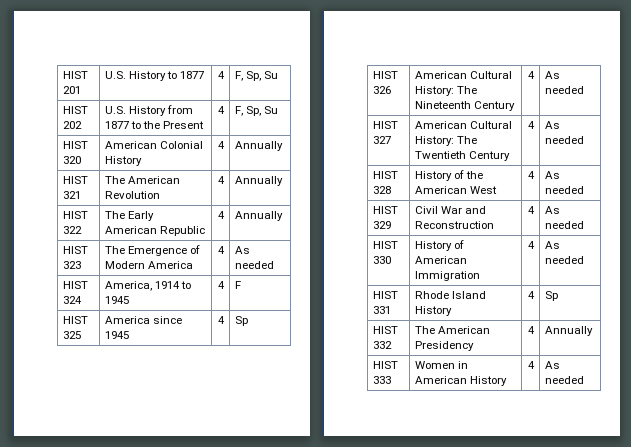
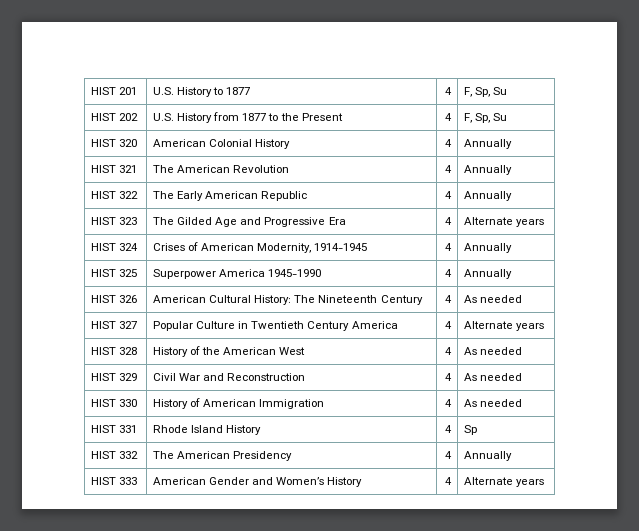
- HIST 323 | The Emergence of Modern America | 4 | As needed
+ HIST 323 | The Gilded Age and Progressive Era | 4 | Alternate years
- HIST 324 | America, 1914 to 1945 | 4 | F
+ HIST 324 | Crises of American Modernity, 1914-1945 | 4 | Annually
- HIST 325 | America since 1945 | 4 | Sp
+ HIST 325 | Superpower America 1945-1990 | 4 | Annually
- HIST 327 | American Cultural History: The Twentieth Century | 4 | As needed
+ HIST 327 | Popular Culture in Twentieth Century America | 4 | Alternate years
- HIST 333 | Women in American History | 4 | As needed
+ HIST 333 | American Gender and Women’s History | 4 | Alternate years

